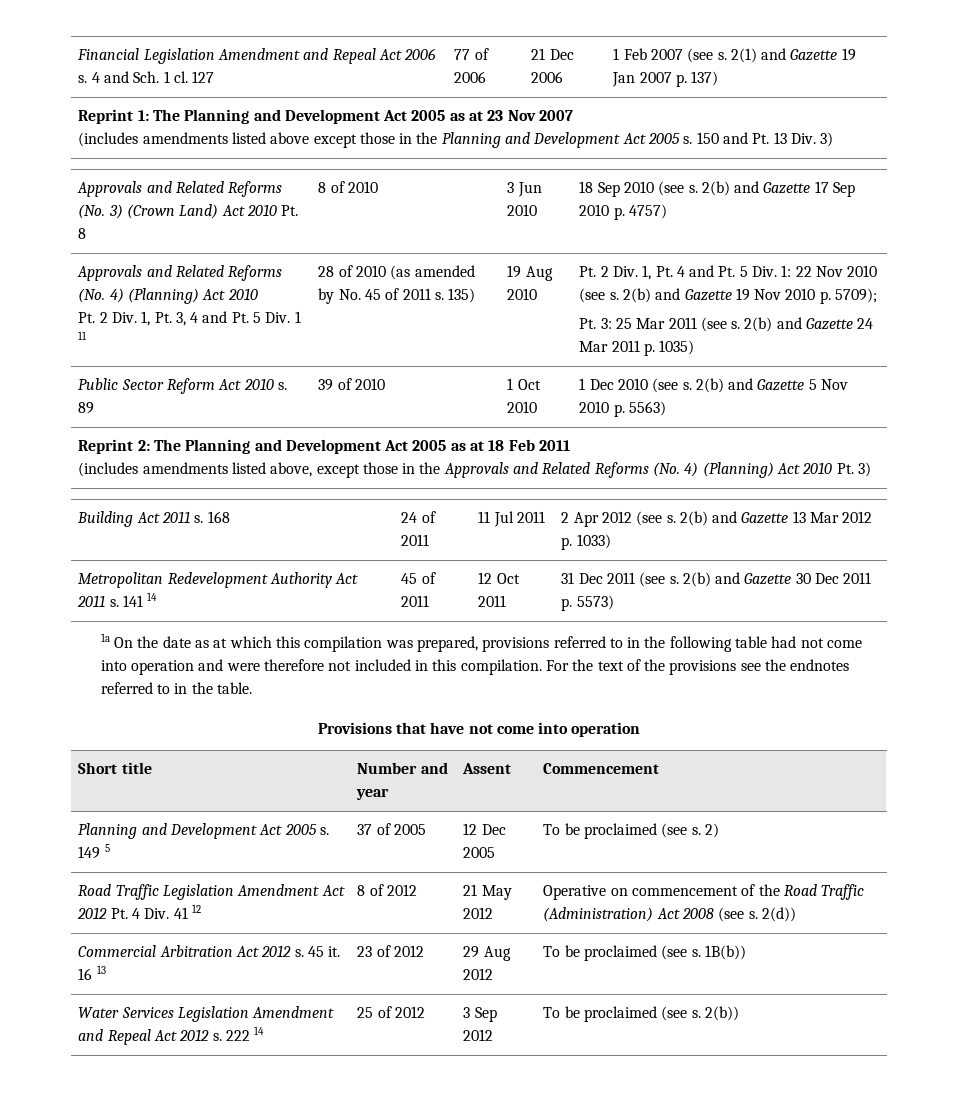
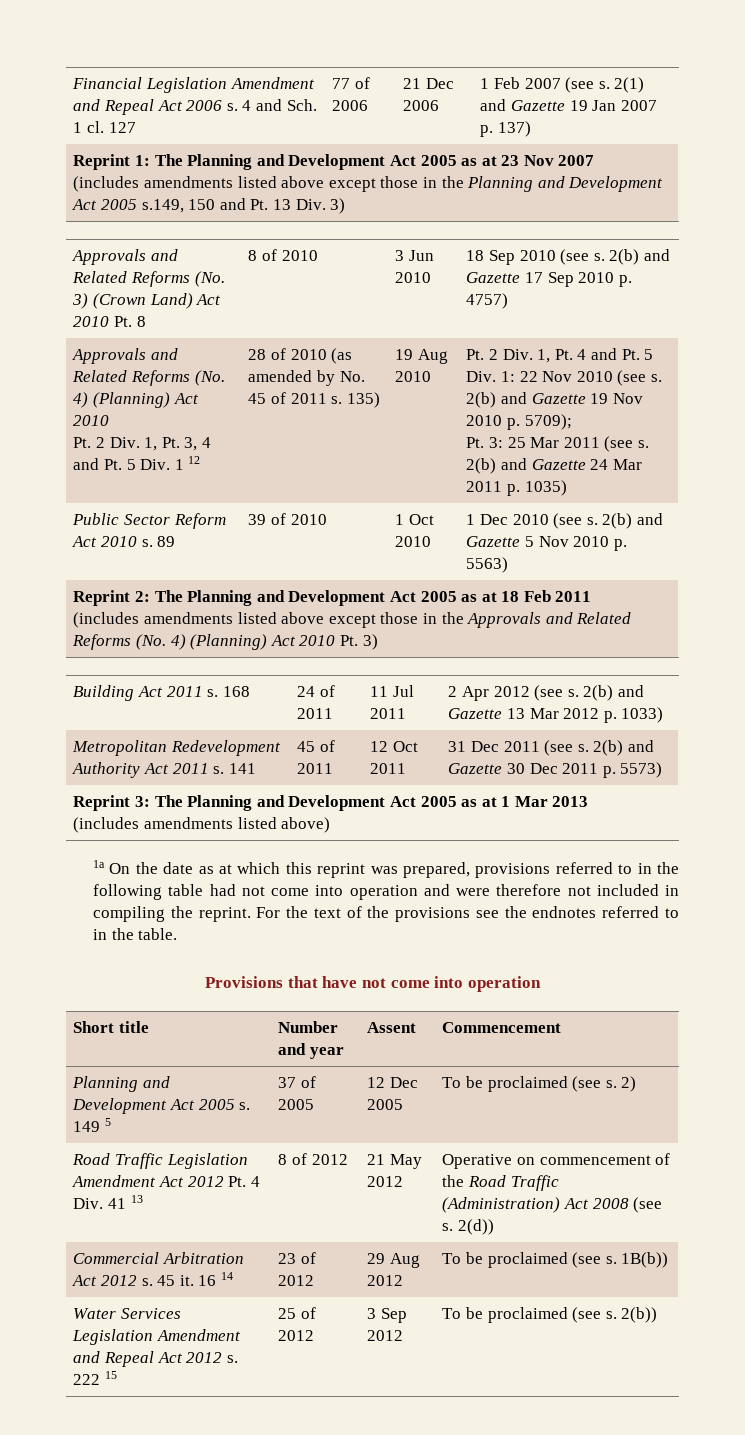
  Reprint 1: The Planning and Development Act 2005 as at 23 Nov 2007
- (includes amendments listed above except those in the Planning and Development Act 2005 s. 150 and Pt. 13 Div. 3)
+ (includes amendments listed above except those in the Planning and Development Act 2005 s.149, 150 and Pt. 13 Div. 3)
- Pt. 2 Div. 1, Pt. 3, 4 and Pt. 5 Div. 1 11
+ Pt. 2 Div. 1, Pt. 3, 4 and Pt. 5 Div. 1 12
  Reprint 2: The Planning and Development Act 2005 as at 18 Feb 2011
- (includes amendments listed above, except those in the Approvals and Related Reforms (No. 4) (Planning) Act 2010 Pt. 3)
+ (includes amendments listed above except those in the Approvals and Related Reforms (No. 4) (Planning) Act 2010 Pt. 3)
- Metropolitan Redevelopment Authority Act 2011 s. 141 14 | 45 of 2011 | 12 Oct 2011 | 31 Dec 2011 (see s. 2(b) and Gazette 30 Dec 2011 p. 5573)
+ Metropolitan Redevelopment Authority Act 2011 s. 141 | 45 of 2011 | 12 Oct 2011 | 31 Dec 2011 (see s. 2(b) and Gazette 30 Dec 2011 p. 5573)
+ Reprint 3: The Planning and Development Act 2005 as at 1 Mar 2013
+ (includes amendments listed above)
- 1a On the date as at which this compilation was prepared, provisions referred to in the following table had not come into operation and were therefore not included in this compilation.
+ 1a On the date as at which this reprint was prepared, provisions referred to in the following table had not come into operation and were therefore not included in compiling the reprint.
- Road Traffic Legislation Amendment Act 2012 Pt. 4 Div. 41 12 | 8 of 2012 | 21 May 2012 | Operative on commencement of the Road Traffic (Administration) Act 2008 (see s. 2(d))
+ Road Traffic Legislation Amendment Act 2012 Pt. 4 Div. 41 13 | 8 of 2012 | 21 May 2012 | Operative on commencement of the Road Traffic (Administration) Act 2008 (see s. 2(d))
- Commercial Arbitration Act 2012 s. 45 it. 16 13 | 23 of 2012 | 29 Aug 2012 | To be proclaimed (see s. 1B(b))
+ Commercial Arbitration Act 2012 s. 45 it. 16 14 | 23 of 2012 | 29 Aug 2012 | To be proclaimed (see s. 1B(b))
- Water Services Legislation Amendment and Repeal Act 2012 s. 222 14 | 25 of 2012 | 3 Sep 2012 | To be proclaimed (see s. 2(b))
+ Water Services Legislation Amendment and Repeal Act 2012 s. 222 15 | 25 of 2012 | 3 Sep 2012 | To be proclaimed (see s. 2(b))

